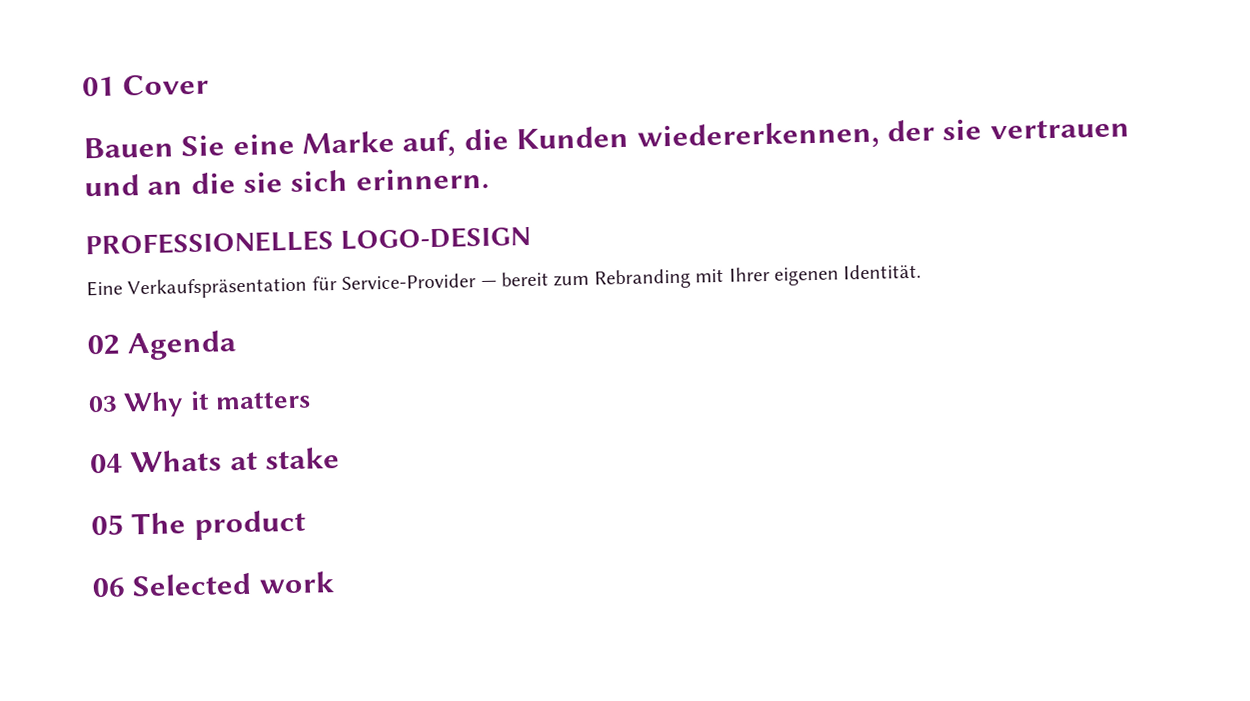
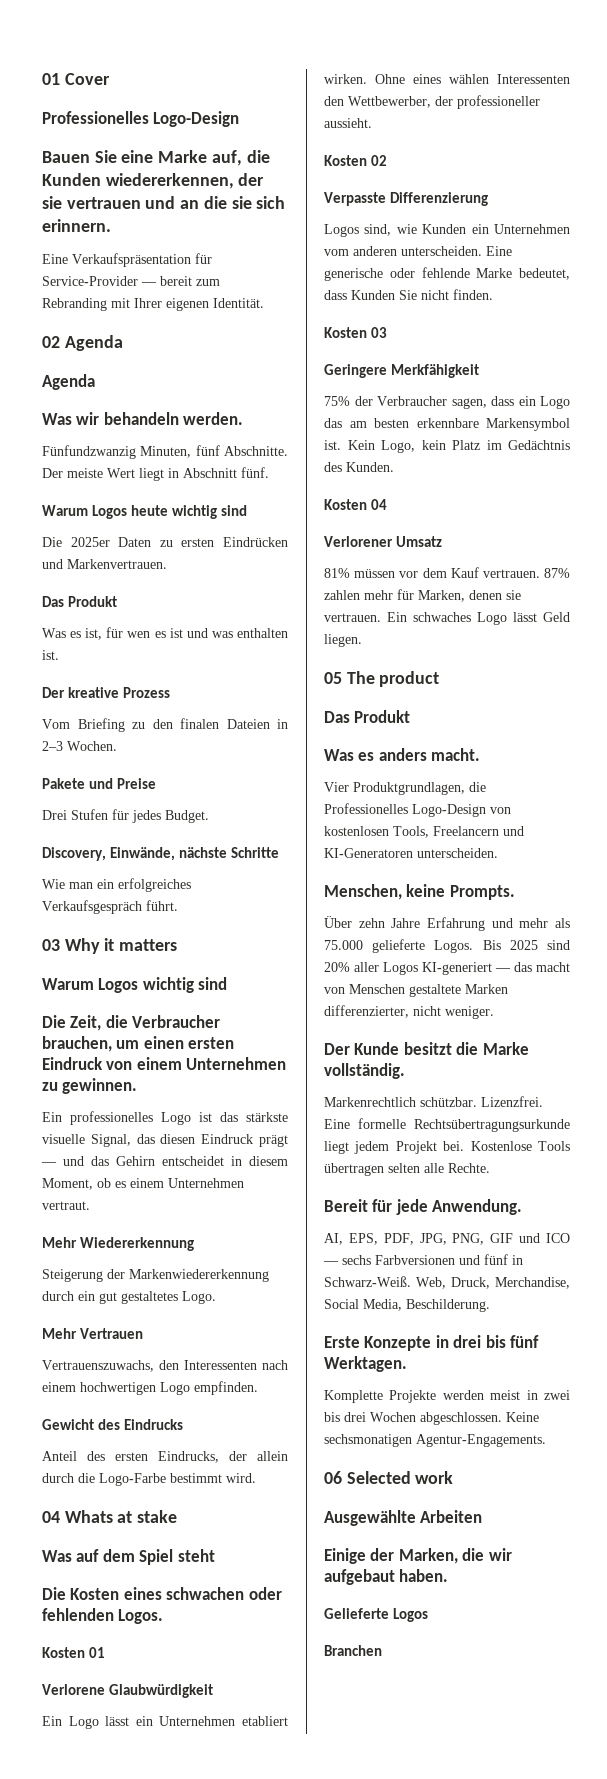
  01 Cover
+ Professionelles Logo-Design
- PROFESSIONELLES LOGO-DESIGN
  02 Agenda
+ Agenda
+ Was wir behandeln werden.
+ Fünfundzwanzig Minuten, fünf Abschnitte. Der meiste Wert liegt in Abschnitt fünf.
+ Warum Logos heute wichtig sind
+ Die 2025er Daten zu ersten Eindrücken und Markenvertrauen.
+ Das Produkt
+ Was es ist, für wen es ist und was enthalten ist.
+ Der kreative Prozess
+ Vom Briefing zu den finalen Dateien in 2–3 Wochen.
+ Pakete und Preise
+ Drei Stufen für jedes Budget.
+ Discovery, Einwände, nächste Schritte
+ Wie man ein erfolgreiches Verkaufsgespräch führt.
  03 Why it matters
+ Warum Logos wichtig sind
+ Die Zeit, die Verbraucher brauchen, um einen ersten Eindruck von einem Unternehmen zu gewinnen.
+ Ein professionelles Logo ist das stärkste visuelle Signal, das diesen Eindruck prägt — und das Gehirn entscheidet in diesem Moment, ob es einem Unternehmen vertraut.
+ Mehr Wiedererkennung
+ Steigerung der Markenwiedererkennung durch ein gut gestaltetes Logo.
+ Mehr Vertrauen
+ Vertrauenszuwachs, den Interessenten nach einem hochwertigen Logo empfinden.
+ Gewicht des Eindrucks
+ Anteil des ersten Eindrucks, der allein durch die Logo-Farbe bestimmt wird.
  04 Whats at stake
+ Was auf dem Spiel steht
+ Die Kosten eines schwachen oder fehlenden Logos.
+ Kosten 01
+ Verlorene Glaubwürdigkeit
+ Ein Logo lässt ein Unternehmen etabliert wirken. Ohne eines wählen Interessenten den Wettbewerber, der professioneller aussieht.
+ Kosten 02
+ Verpasste Differenzierung
+ Logos sind, wie Kunden ein Unternehmen vom anderen unterscheiden. Eine generische oder fehlende Marke bedeutet, dass Kunden Sie nicht finden.
+ Kosten 03
+ Geringere Merkfähigkeit
+ 75% der Verbraucher sagen, dass ein Logo das am besten erkennbare Markensymbol ist. Kein Logo, kein Platz im Gedächtnis des Kunden.
+ Kosten 04
+ Verlorener Umsatz
+ 81% müssen vor dem Kauf vertrauen. 87% zahlen mehr für Marken, denen sie vertrauen. Ein schwaches Logo lässt Geld liegen.
  05 The product
+ Das Produkt
+ Was es anders macht.
+ Vier Produktgrundlagen, die Professionelles Logo-Design von kostenlosen Tools, Freelancern und KI-Generatoren unterscheiden.
+ Menschen, keine Prompts.
+ Über zehn Jahre Erfahrung und mehr als 75.000 gelieferte Logos. Bis 2025 sind 20% aller Logos KI-generiert — das macht von Menschen gestaltete Marken differenzierter, nicht weniger.
+ Der Kunde besitzt die Marke vollständig.
+ Markenrechtlich schützbar. Lizenzfrei. Eine formelle Rechtsübertragungsurkunde liegt jedem Projekt bei. Kostenlose Tools übertragen selten alle Rechte.
+ Bereit für jede Anwendung.
+ AI, EPS, PDF, JPG, PNG, GIF und ICO — sechs Farbversionen und fünf in Schwarz-Weiß. Web, Druck, Merchandise, Social Media, Beschilderung.
+ Erste Konzepte in drei bis fünf Werktagen.
+ Komplette Projekte werden meist in zwei bis drei Wochen abgeschlossen. Keine sechsmonatigen Agentur-Engagements.
  06 Selected work
+ Ausgewählte Arbeiten
+ Einige der Marken, die wir aufgebaut haben.
+ Gelieferte Logos
+ Branchen

